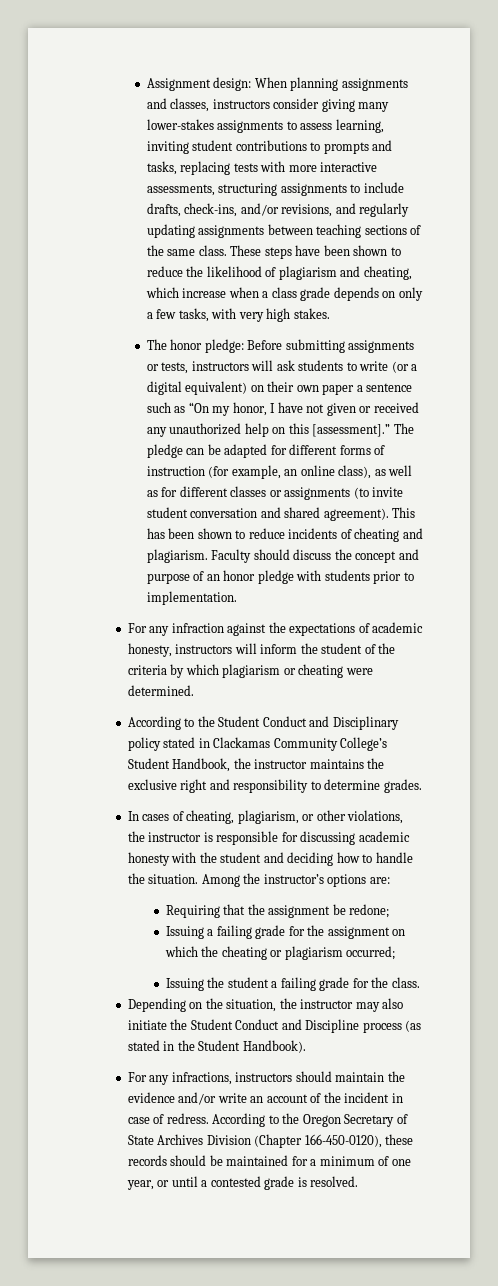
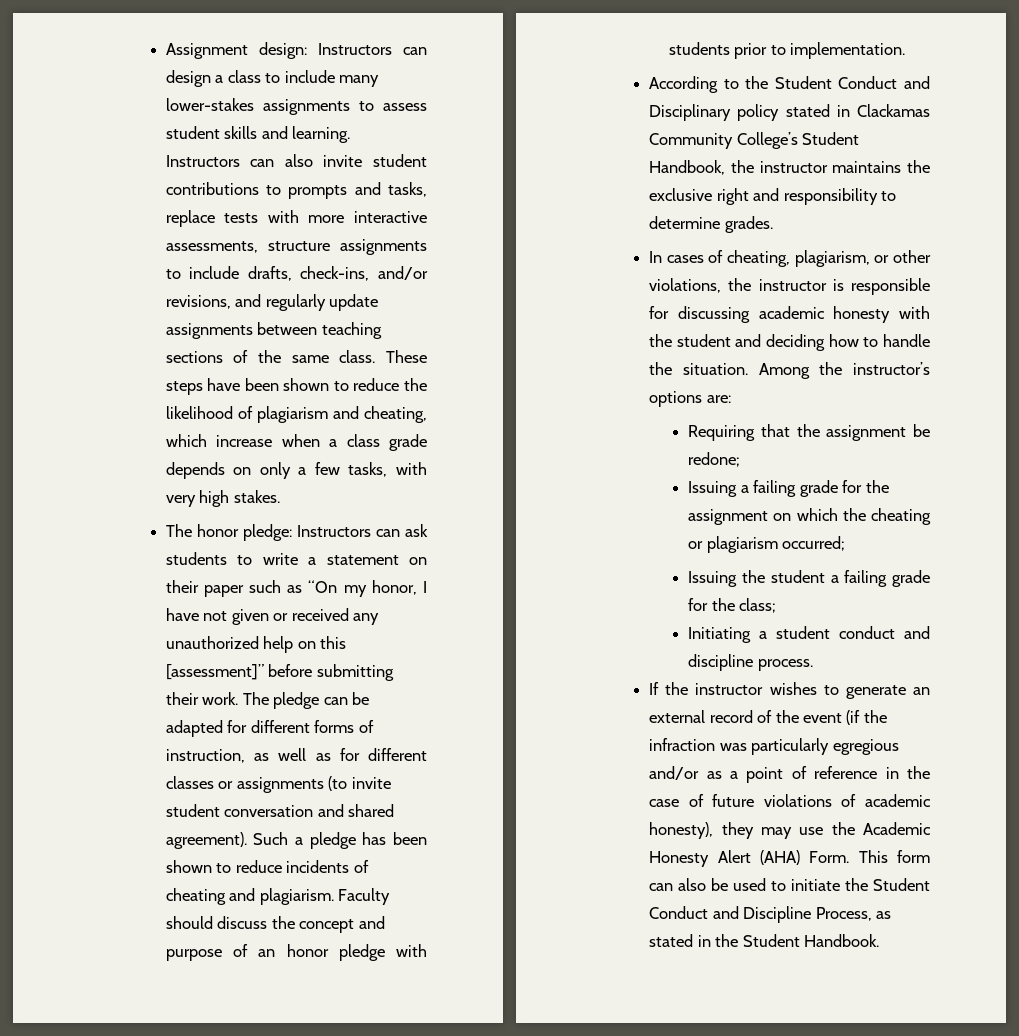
- Assignment design: When planning assignments and classes, instructors consider giving many lower-stakes assignments to assess learning, inviting student contributions to prompts and tasks, replacing tests with more interactive assessments, structuring assignments to include drafts, check-ins, and/or revisions, and regularly updating assignments between teaching sections of the same class.
+ Assignment design: Instructors can design a class to include many lower-stakes assignments to assess student skills and learning. Instructors can also invite student contributions to prompts and tasks, replace tests with more interactive assessments, structure assignments to include drafts, check-ins, and/or revisions, and regularly update assignments between teaching sections of the same class.
- The honor pledge: Before submitting assignments or tests, instructors will ask students to write (or a digital equivalent) on their own paper a sentence such as “On my honor, I have not given or received any unauthorized help on this [assessment].”
+ The honor pledge: Instructors can ask students to write a statement on their paper such as “On my honor, I have not given or received any unauthorized help on this [assessment]” before submitting their work.
- The pledge can be adapted for different forms of instruction (for example, an online class), as well as for different classes or assignments (to invite student conversation and shared agreement).
+ The pledge can be adapted for different forms of instruction, as well as for different classes or assignments (to invite student conversation and shared agreement).
- This has been shown to reduce incidents of cheating and plagiarism.
+ Such a pledge has been shown to reduce incidents of cheating and plagiarism.
- For any infraction against the expectations of academic honesty, instructors will inform the student of the criteria by which plagiarism or cheating were determined.
- Issuing the student a failing grade for the class.
- Depending on the situation, the instructor may also initiate the Student Conduct and Discipline process (as stated in the Student Handbook).
- For any infractions, instructors should maintain the evidence and/or write an account of the incident in case of redress. According to the Oregon Secretary of State Archives Division (Chapter 166-450-0120), these records should be maintained for a minimum of one year, or until a contested grade is resolved.
+ Issuing the student a failing grade for the class;
+ Initiating a student conduct and discipline process.
+ If the instructor wishes to generate an external record of the event (if the infraction was particularly egregious and/or as a point of reference in the case of future violations of academic honesty), they may use the Academic Honesty Alert (AHA) Form. This form can also be used to initiate the Student Conduct and Discipline Process, as stated in the Student Handbook.

